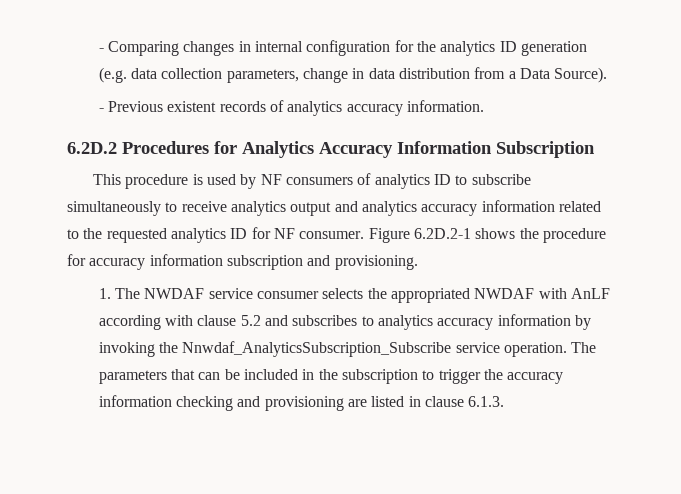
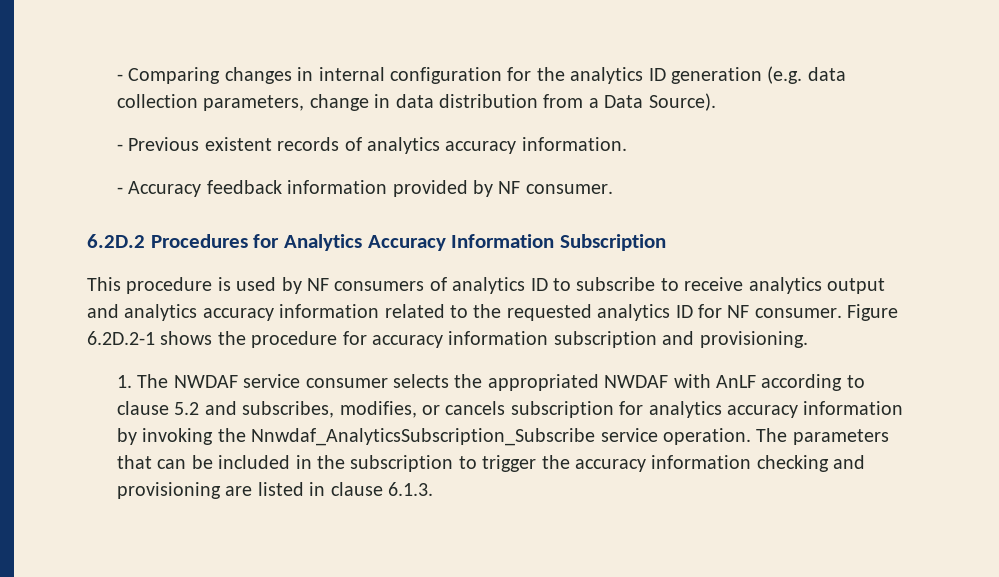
+ - Accuracy feedback information provided by NF consumer.
- This procedure is used by NF consumers of analytics ID to subscribe simultaneously to receive analytics output and analytics accuracy information related to the requested analytics ID for NF consumer.
+ This procedure is used by NF consumers of analytics ID to subscribe to receive analytics output and analytics accuracy information related to the requested analytics ID for NF consumer.
- 1. The NWDAF service consumer selects the appropriated NWDAF with AnLF according with clause 5.2 and subscribes to analytics accuracy information by invoking the Nnwdaf_AnalyticsSubscription_Subscribe service operation.
+ 1. The NWDAF service consumer selects the appropriated NWDAF with AnLF according to clause 5.2 and subscribes, modifies, or cancels subscription for analytics accuracy information by invoking the Nnwdaf_AnalyticsSubscription_Subscribe service operation.

